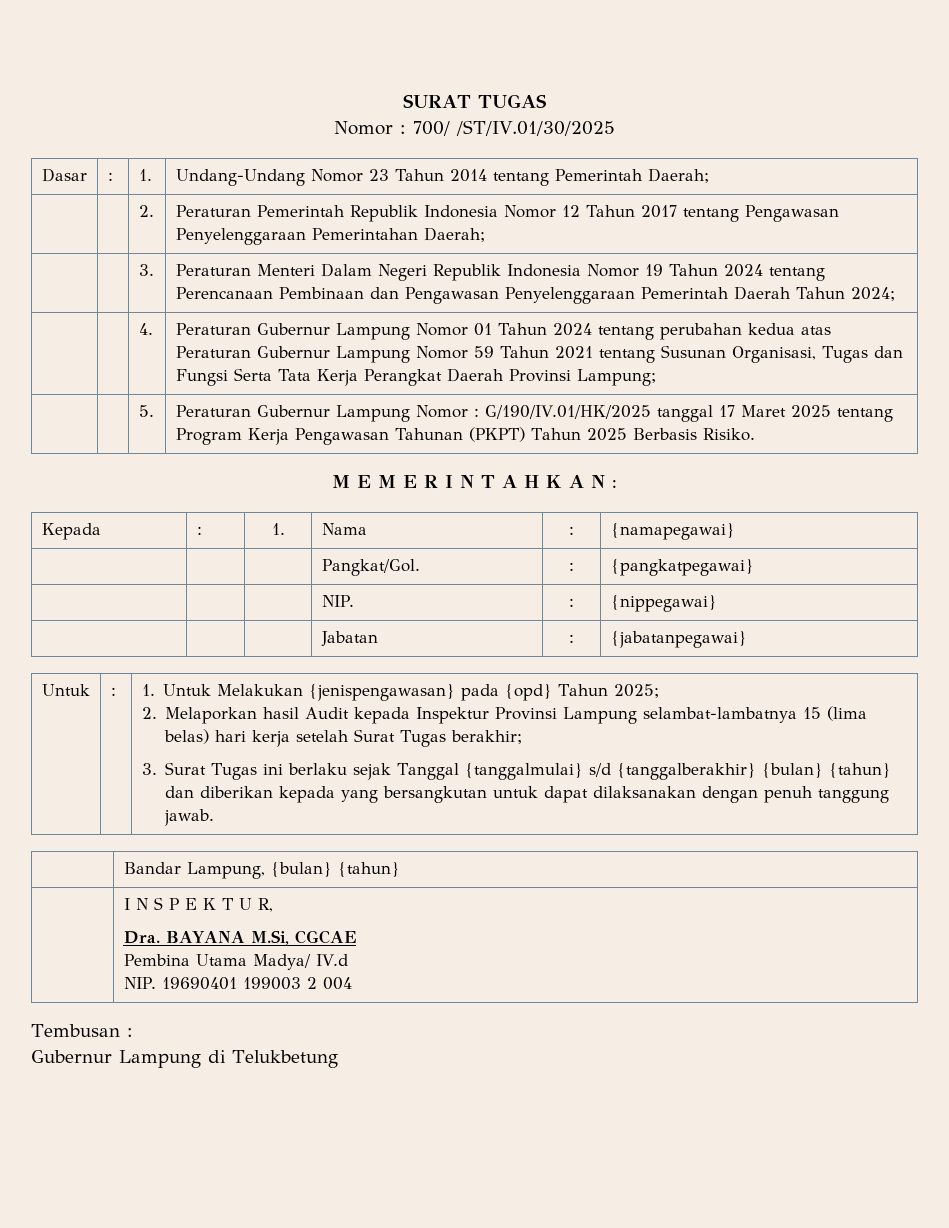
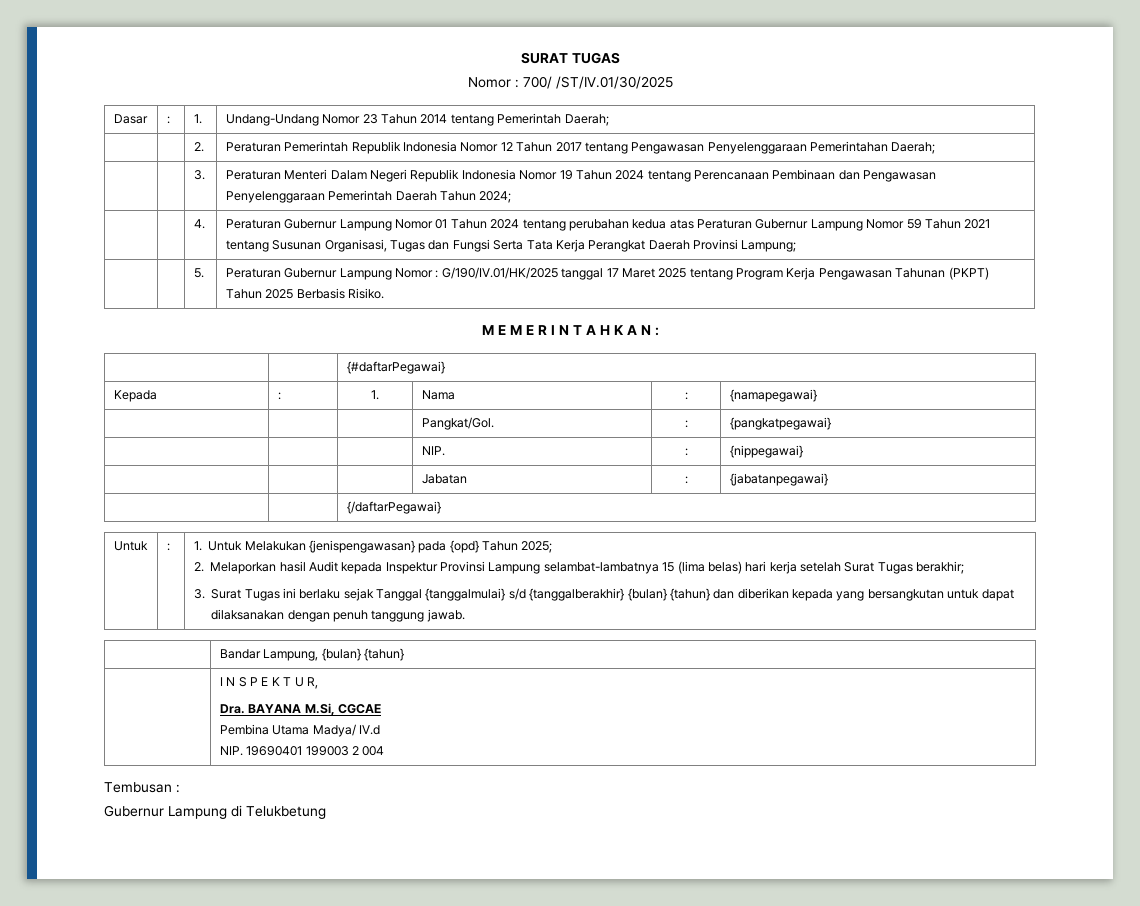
+ | | {#daftarPegawai}
+ | | {/daftarPegawai}

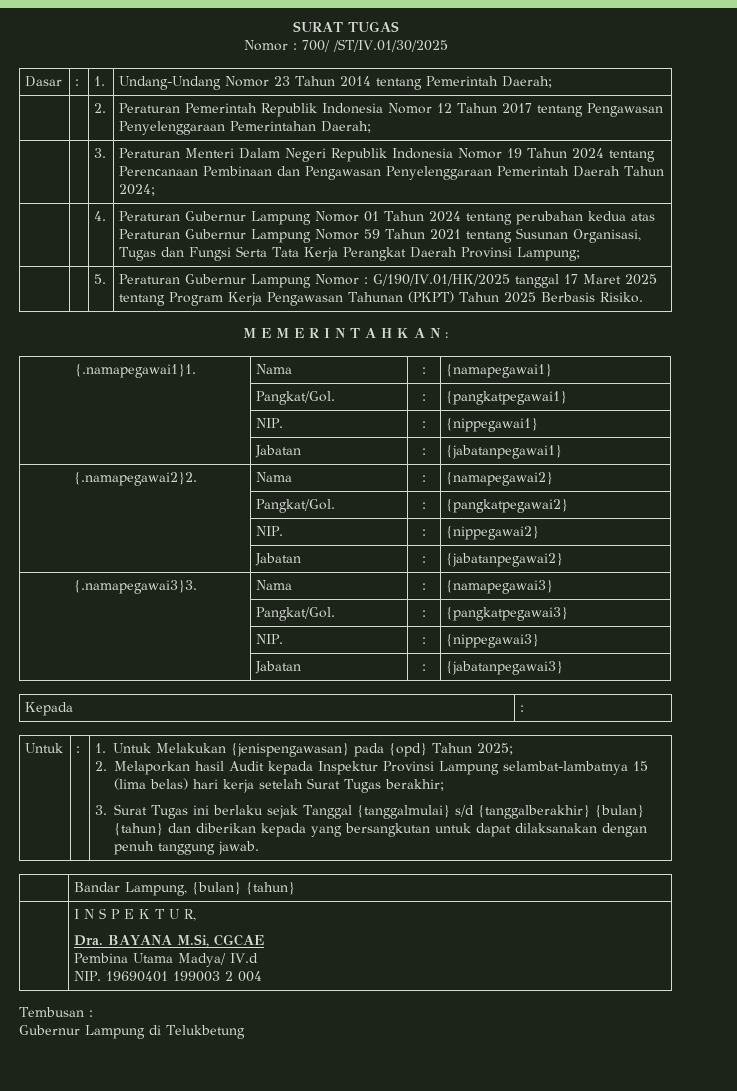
- | | {#daftarPegawai}
- Kepada | : | 1. | Nama | : | {namapegawai}
- | | | Pangkat/Gol. | : | {pangkatpegawai}
- | | | NIP. | : | {nippegawai}
- | | | Jabatan | : | {jabatanpegawai}
- | | {/daftarPegawai}
+ {.namapegawai1}1. | Nama | : | {namapegawai1}
+ | Pangkat/Gol. | : | {pangkatpegawai1}
+ | NIP. | : | {nippegawai1}
+ | Jabatan | : | {jabatanpegawai1}
+ {.namapegawai2}2. | Nama | : | {namapegawai2}
+ | Pangkat/Gol. | : | {pangkatpegawai2}
+ | NIP. | : | {nippegawai2}
+ | Jabatan | : | {jabatanpegawai2}
+ {.namapegawai3}3. | Nama | : | {namapegawai3}
+ | Pangkat/Gol. | : | {pangkatpegawai3}
+ | NIP. | : | {nippegawai3}
+ | Jabatan | : | {jabatanpegawai3}
+ Kepada | :

